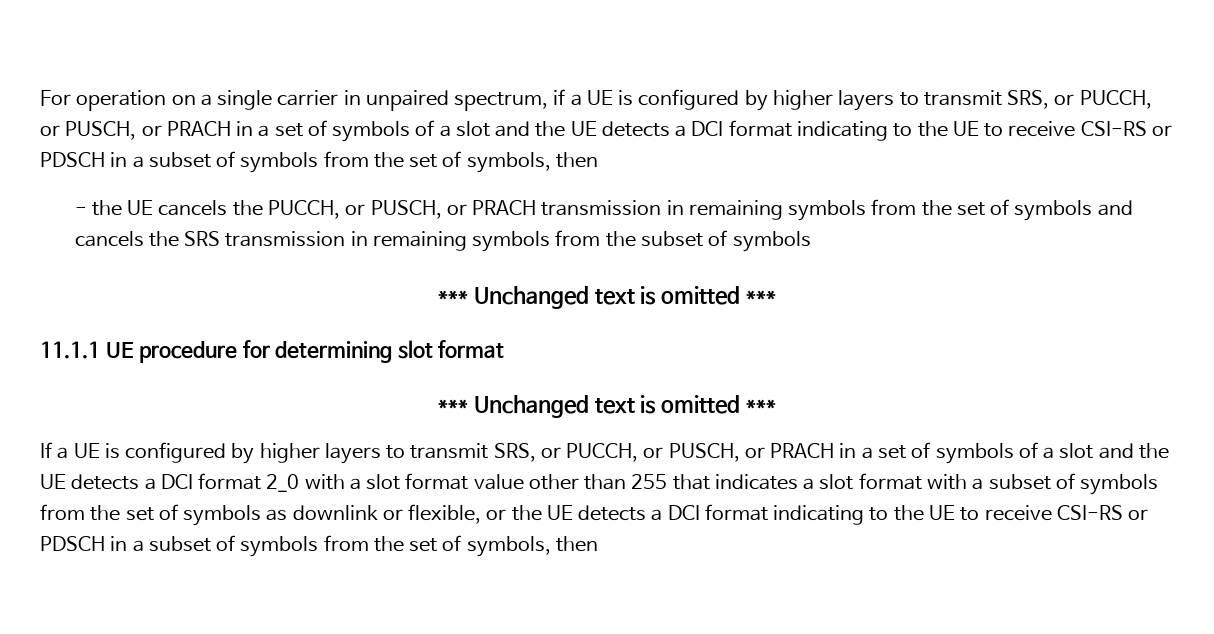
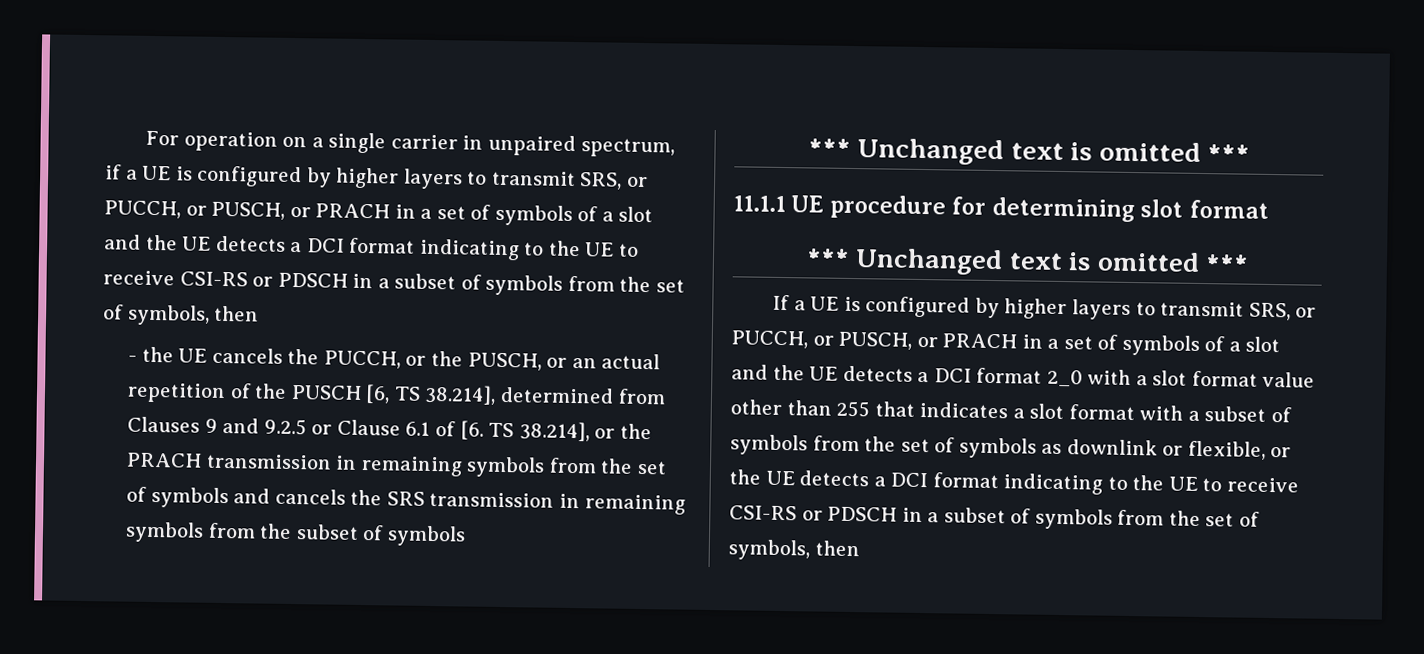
- - the UE cancels the PUCCH, or PUSCH, or PRACH transmission in remaining symbols from the set of symbols and cancels the SRS transmission in remaining symbols from the subset of symbols
+ - the UE cancels the PUCCH, or the PUSCH, or an actual repetition of the PUSCH [6, TS 38.214], determined from Clauses 9 and 9.2.5 or Clause 6.1 of [6. TS 38.214], or the PRACH transmission in remaining symbols from the set of symbols and cancels the SRS transmission in remaining symbols from the subset of symbols

